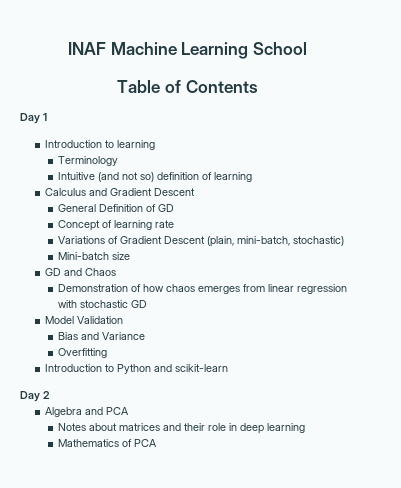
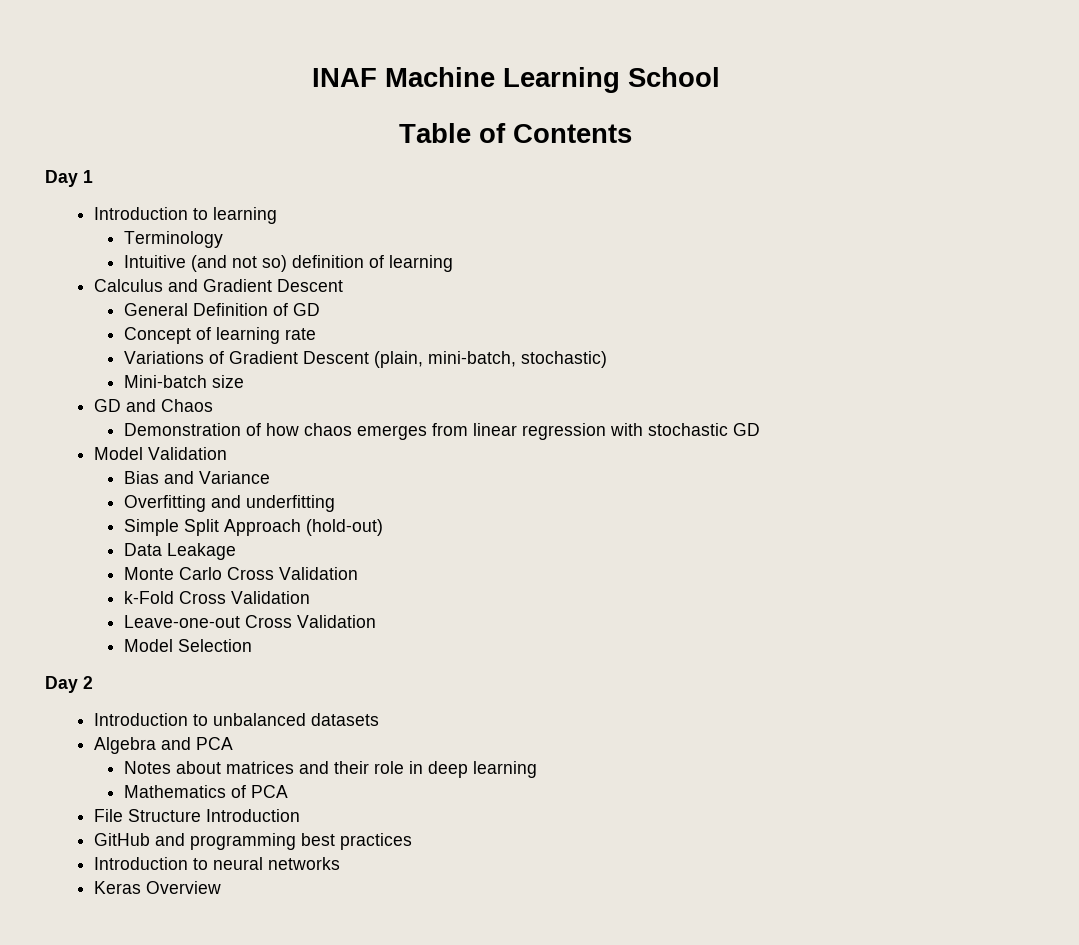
- Overfitting
- Introduction to Python and scikit-learn
+ Overfitting and underfitting
+ Simple Split Approach (hold-out)
+ Data Leakage
+ Monte Carlo Cross Validation
+ k-Fold Cross Validation
+ Leave-one-out Cross Validation
+ Model Selection
  Day 2
+ Introduction to unbalanced datasets
+ File Structure Introduction
+ GitHub and programming best practices
+ Introduction to neural networks
+ Keras Overview

